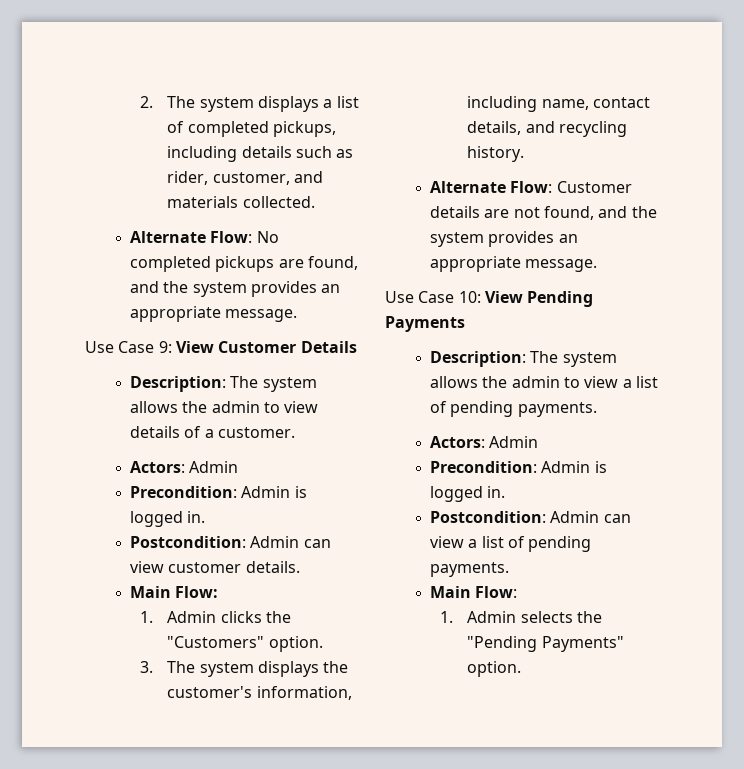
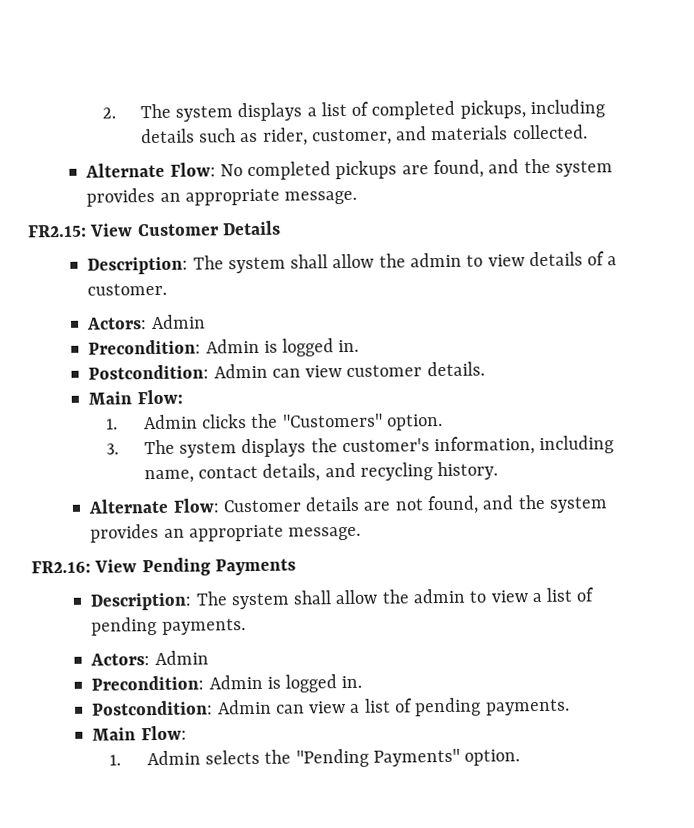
- Use Case 9: View Customer Details
+ FR2.15: View Customer Details
- Description: The system allows the admin to view details of a customer.
+ Description: The system shall allow the admin to view details of a customer.
- Use Case 10: View Pending Payments
+ FR2.16: View Pending Payments
- Description: The system allows the admin to view a list of pending payments.
+ Description: The system shall allow the admin to view a list of pending payments.

